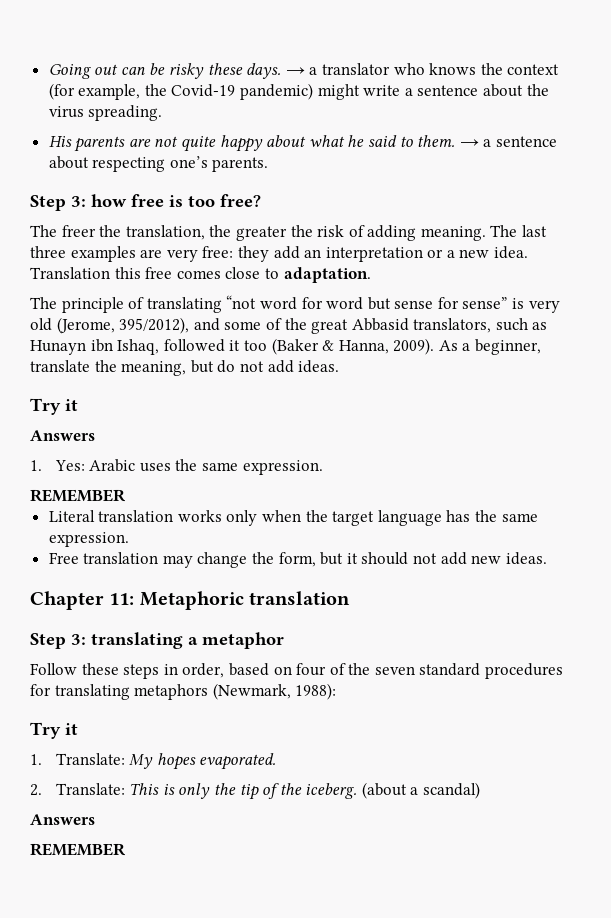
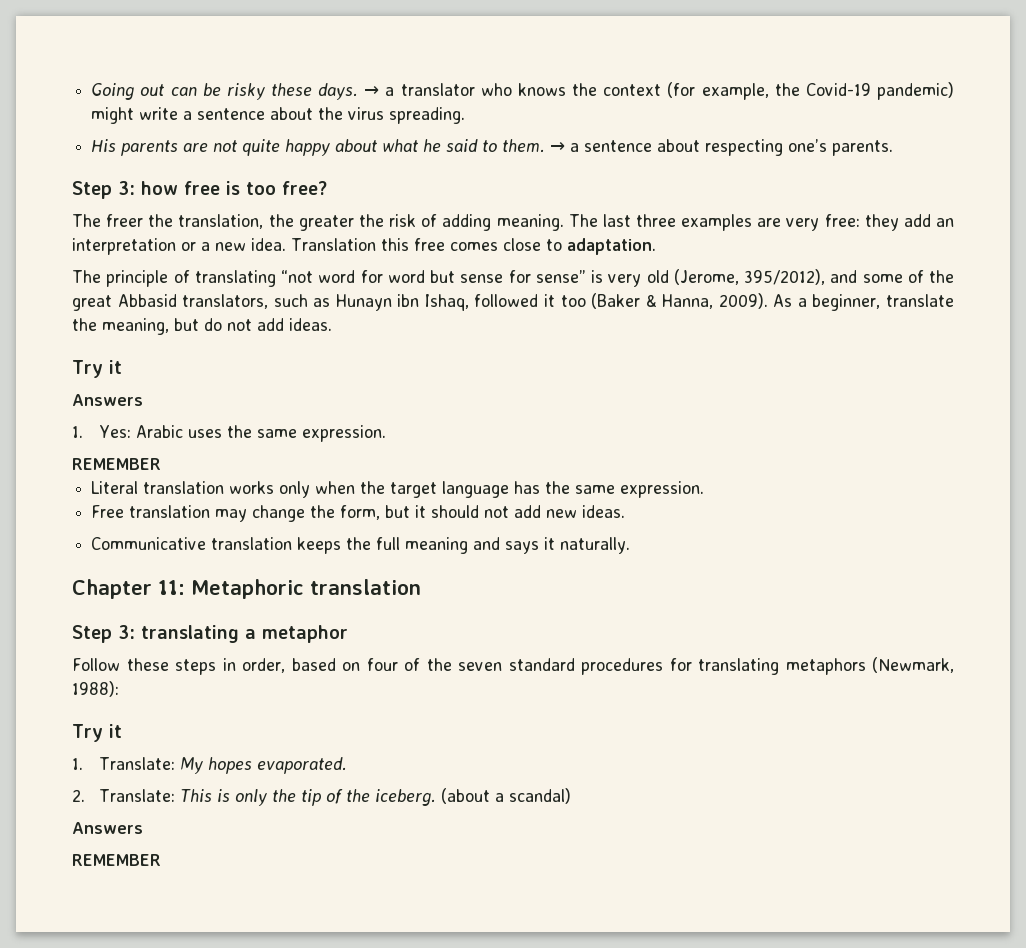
+ Communicative translation keeps the full meaning and says it naturally.

